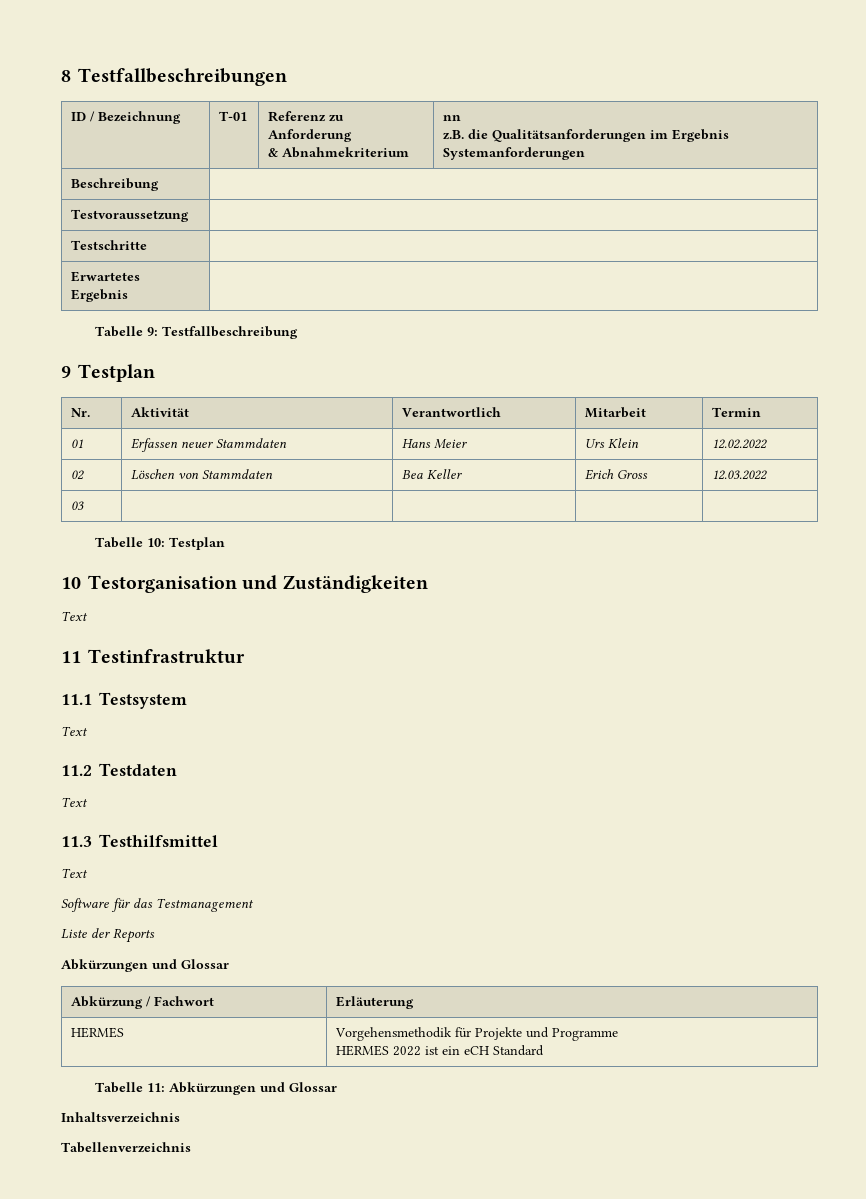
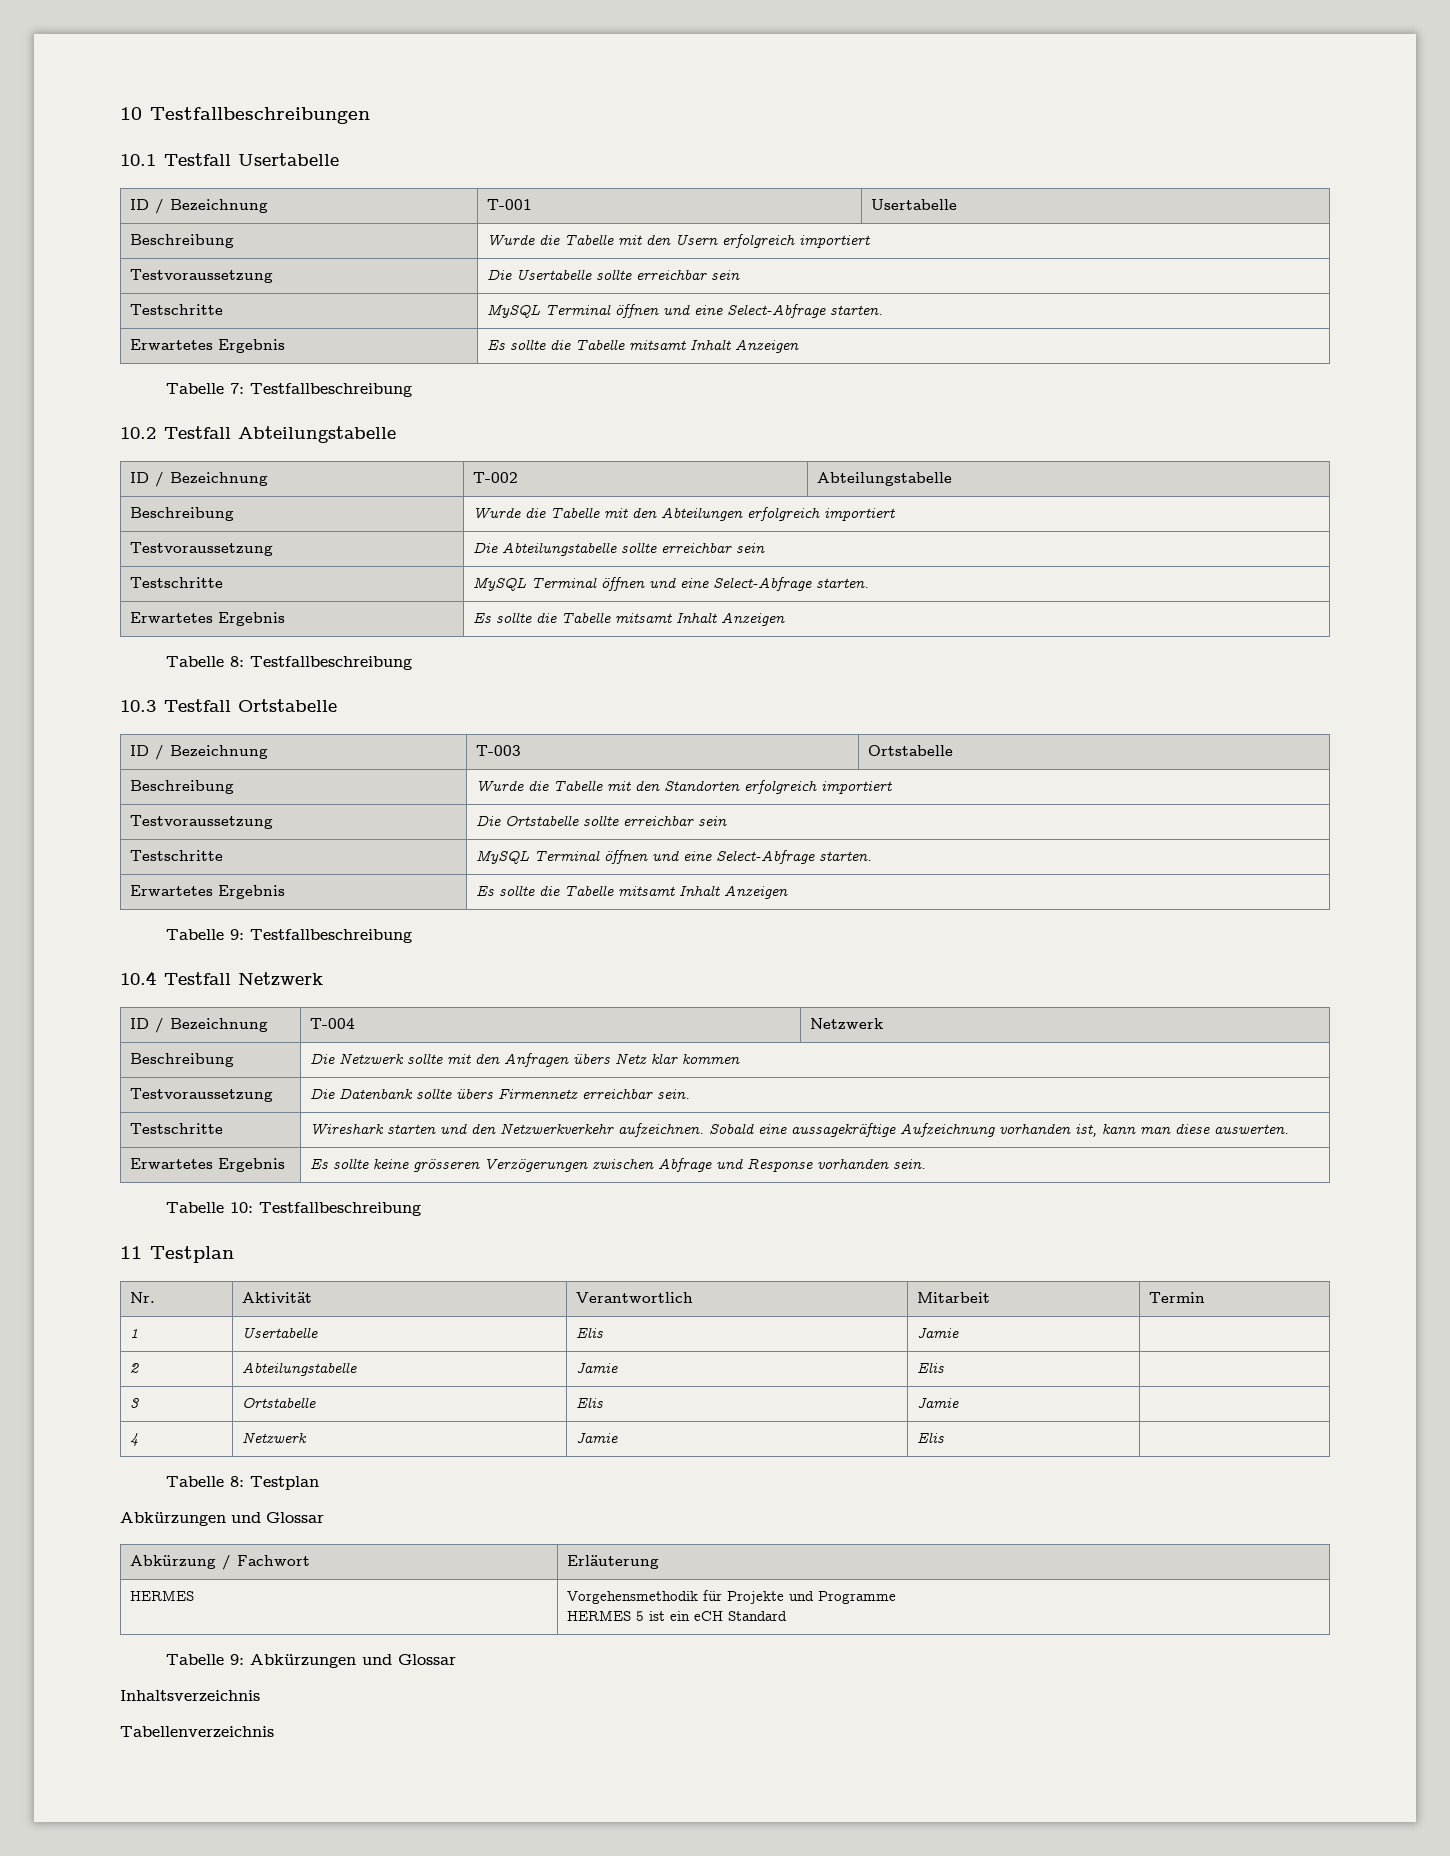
- 8 Testfallbeschreibungen
+ 10 Testfallbeschreibungen
- ID / Bezeichnung | T-01 | Referenz zu Anforderung
- & Abnahmekriterium | nn
- z.B. die Qualitätsanforderungen im Ergebnis Systemanforderungen
- Beschreibung |
- Testvoraussetzung |
- Testschritte |
- Erwartetes Ergebnis |
+ 10.1 Testfall Usertabelle
+ ID / Bezeichnung | T-001 | Usertabelle
+ Beschreibung | Wurde die Tabelle mit den Usern erfolgreich importiert
+ Testvoraussetzung | Die Usertabelle sollte erreichbar sein
+ Testschritte | MySQL Terminal öffnen und eine Select-Abfrage starten.
+ Erwartetes Ergebnis | Es sollte die Tabelle mitsamt Inhalt Anzeigen
+ Tabelle 7: Testfallbeschreibung
+ 10.2 Testfall Abteilungstabelle
+ ID / Bezeichnung | T-002 | Abteilungstabelle
+ Beschreibung | Wurde die Tabelle mit den Abteilungen erfolgreich importiert
+ Testvoraussetzung | Die Abteilungstabelle sollte erreichbar sein
+ Testschritte | MySQL Terminal öffnen und eine Select-Abfrage starten.
+ Erwartetes Ergebnis | Es sollte die Tabelle mitsamt Inhalt Anzeigen
+ Tabelle 8: Testfallbeschreibung
+ 10.3 Testfall Ortstabelle
+ ID / Bezeichnung | T-003 | Ortstabelle
+ Beschreibung | Wurde die Tabelle mit den Standorten erfolgreich importiert
+ Testvoraussetzung | Die Ortstabelle sollte erreichbar sein
+ Testschritte | MySQL Terminal öffnen und eine Select-Abfrage starten.
+ Erwartetes Ergebnis | Es sollte die Tabelle mitsamt Inhalt Anzeigen
  Tabelle 9: Testfallbeschreibung
- 9 Testplan
+ 10.4 Testfall Netzwerk
+ ID / Bezeichnung | T-004 | Netzwerk
+ Beschreibung | Die Netzwerk sollte mit den Anfragen übers Netz klar kommen
+ Testvoraussetzung | Die Datenbank sollte übers Firmennetz erreichbar sein.
+ Testschritte | Wireshark starten und den Netzwerkverkehr aufzeichnen. Sobald eine aussagekräftige Aufzeichnung vorhanden ist, kann man diese auswerten.
+ Erwartetes Ergebnis | Es sollte keine grösseren Verzögerungen zwischen Abfrage und Response vorhanden sein.
+ Tabelle 10: Testfallbeschreibung
+ 11 Testplan
- 01 | Erfassen neuer Stammdaten | Hans Meier | Urs Klein | 12.02.2022
- 02 | Löschen von Stammdaten | Bea Keller | Erich Gross | 12.03.2022
- 03 | | | |
- Tabelle 10: Testplan
- 10 Testorganisation und Zuständigkeiten
- Text
- 11 Testinfrastruktur
- 11.1 Testsystem
- Text
- 11.2 Testdaten
- Text
- 11.3 Testhilfsmittel
- Text
- Software für das Testmanagement
- Liste der Reports
+ 1 | Usertabelle | Elis | Jamie |
+ 2 | Abteilungstabelle | Jamie | Elis |
+ 3 | Ortstabelle | Elis | Jamie |
+ 4 | Netzwerk | Jamie | Elis |
+ Tabelle 8: Testplan
  HERMES | Vorgehensmethodik für Projekte und Programme
- HERMES 2022 ist ein eCH Standard
+ HERMES 5 ist ein eCH Standard
- Tabelle 11: Abkürzungen und Glossar
+ Tabelle 9: Abkürzungen und Glossar

